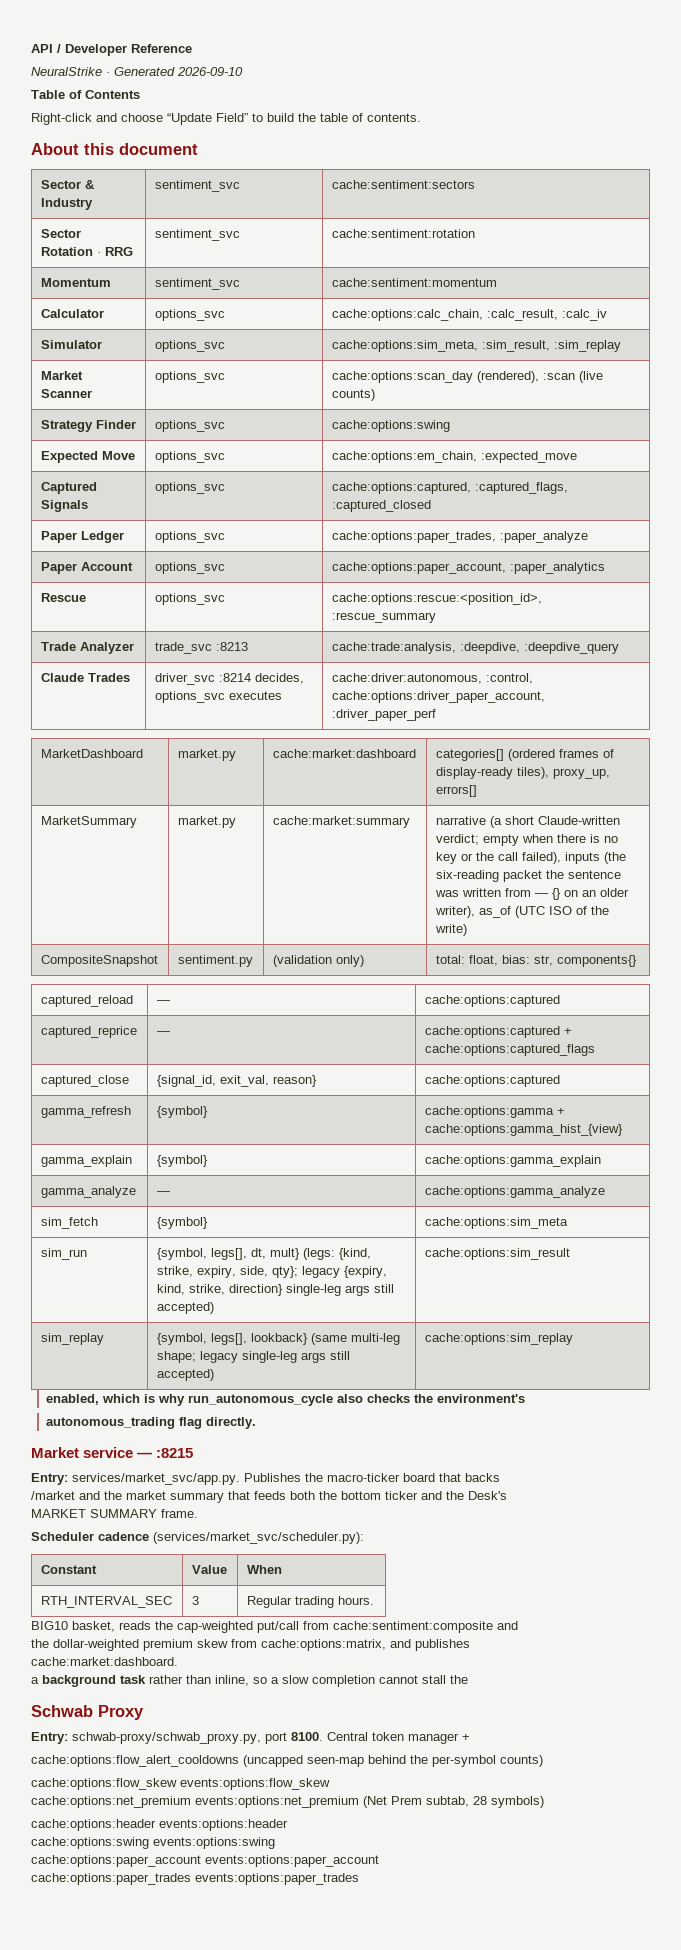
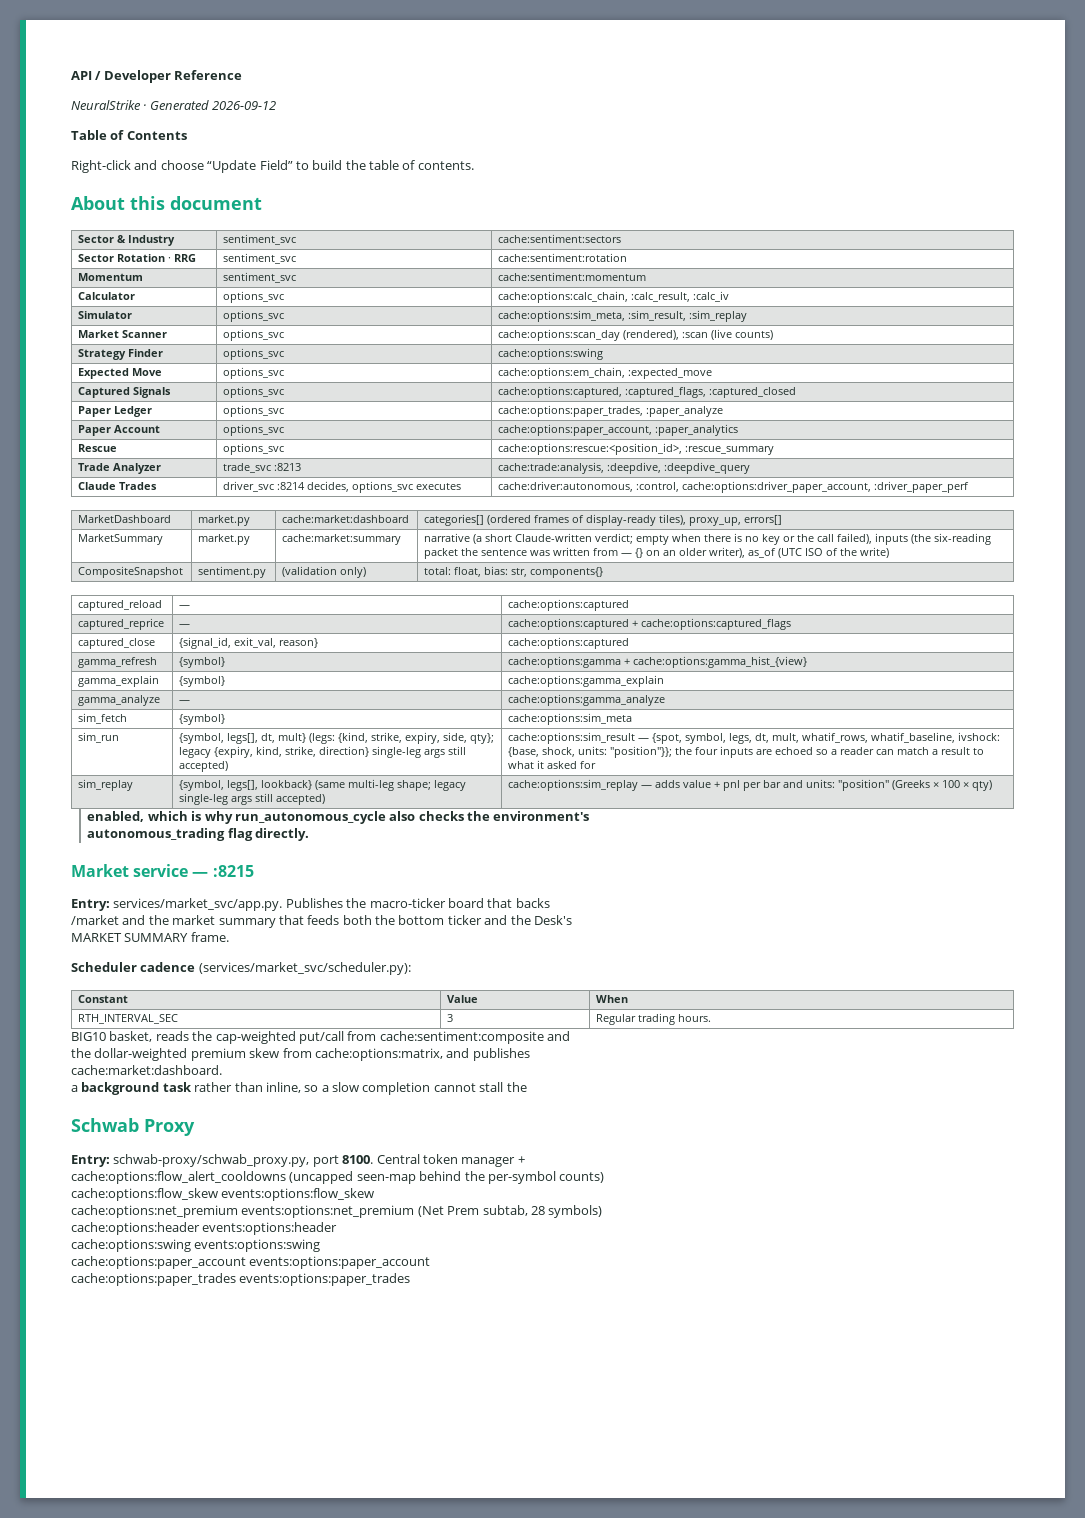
- NeuralStrike · Generated 2026-09-10
+ NeuralStrike · Generated 2026-09-12
- cache:options:sim_result
+ cache:options:sim_result — {spot, symbol, legs, dt, mult, whatif_rows, whatif_baseline, ivshock: {base, shock, units: "position"}}; the four inputs are echoed so a reader can match a result to what it asked for
- sim_replay | {symbol, legs[], lookback} (same multi-leg shape; legacy single-leg args still accepted) | cache:options:sim_replay
+ sim_replay | {symbol, legs[], lookback} (same multi-leg shape; legacy single-leg args still accepted) | cache:options:sim_replay — adds value + pnl per bar and units: "position" (Greeks × 100 × qty)

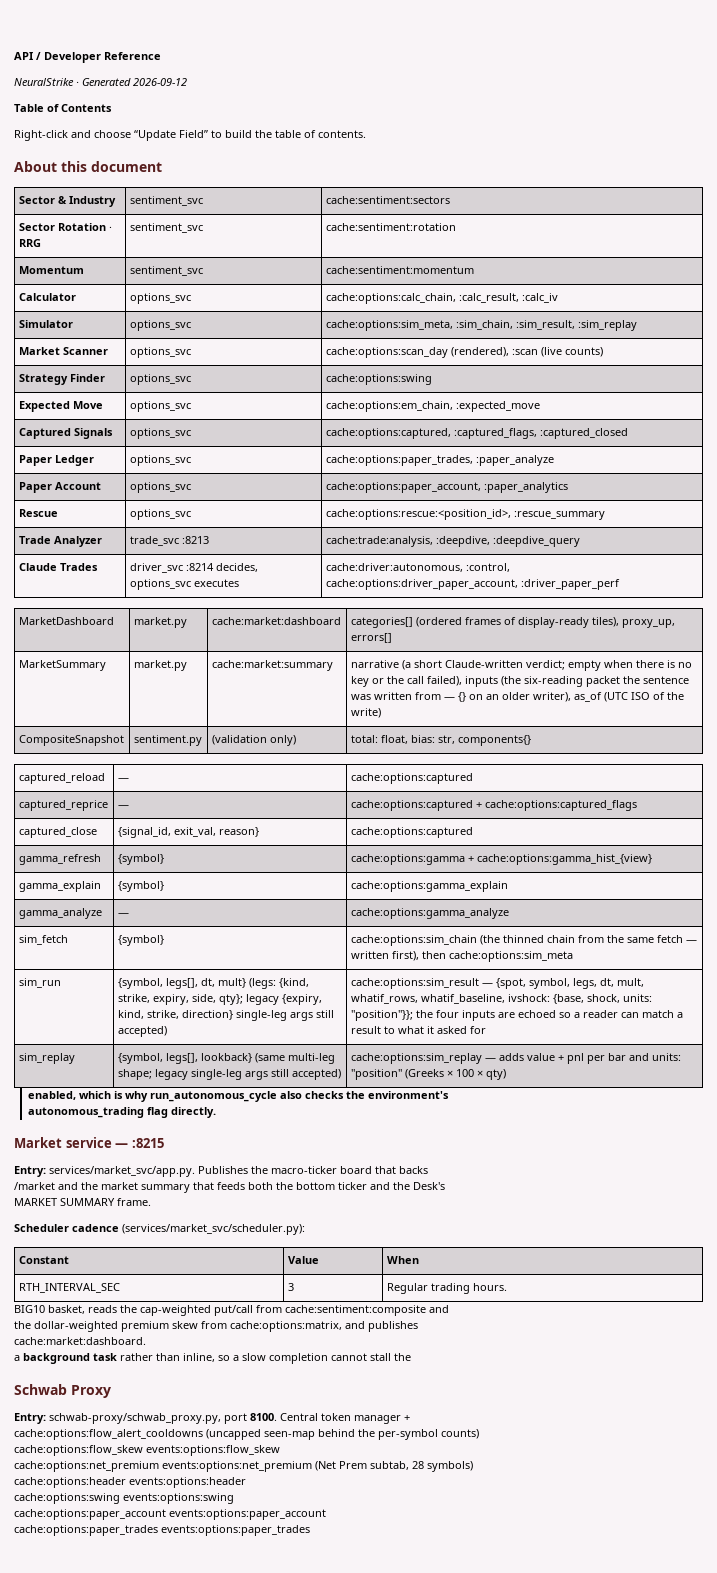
- Simulator | options_svc | cache:options:sim_meta, :sim_result, :sim_replay
+ Simulator | options_svc | cache:options:sim_meta, :sim_chain, :sim_result, :sim_replay
- sim_fetch | {symbol} | cache:options:sim_meta
+ sim_fetch | {symbol} | cache:options:sim_chain (the thinned chain from the same fetch — written first), then cache:options:sim_meta

